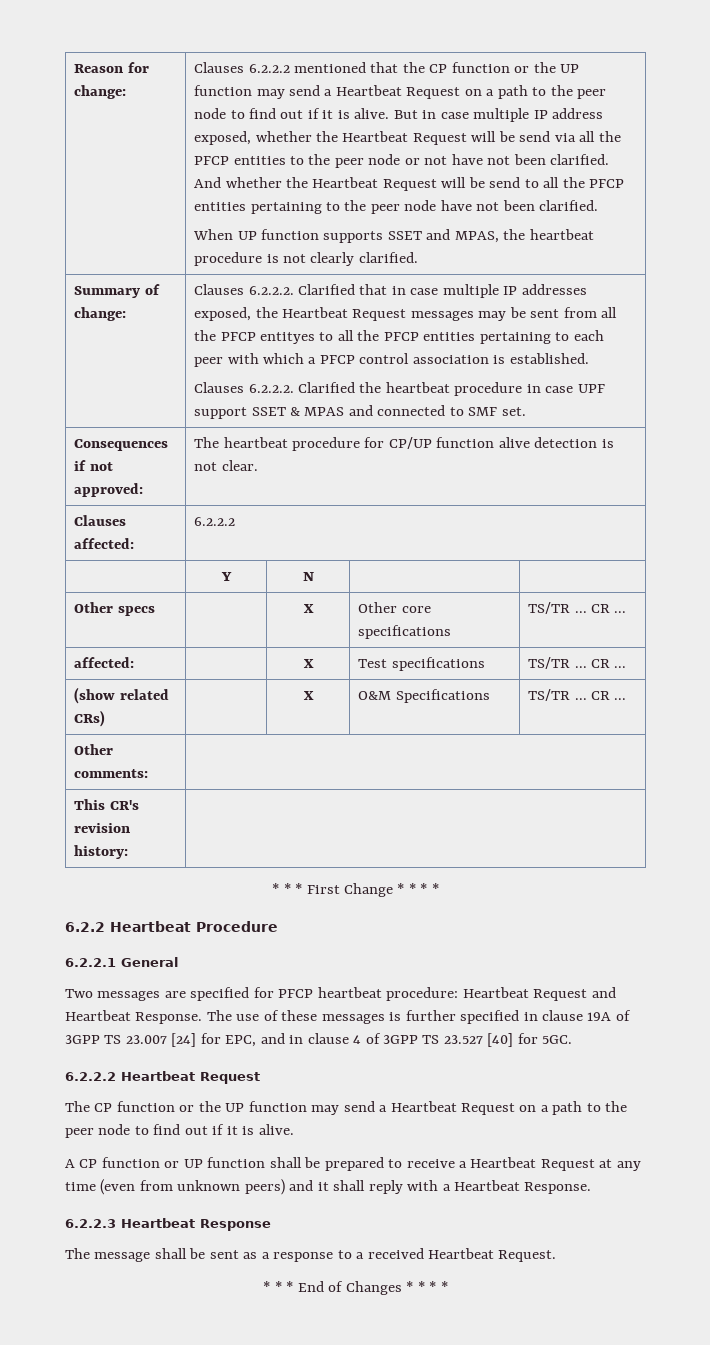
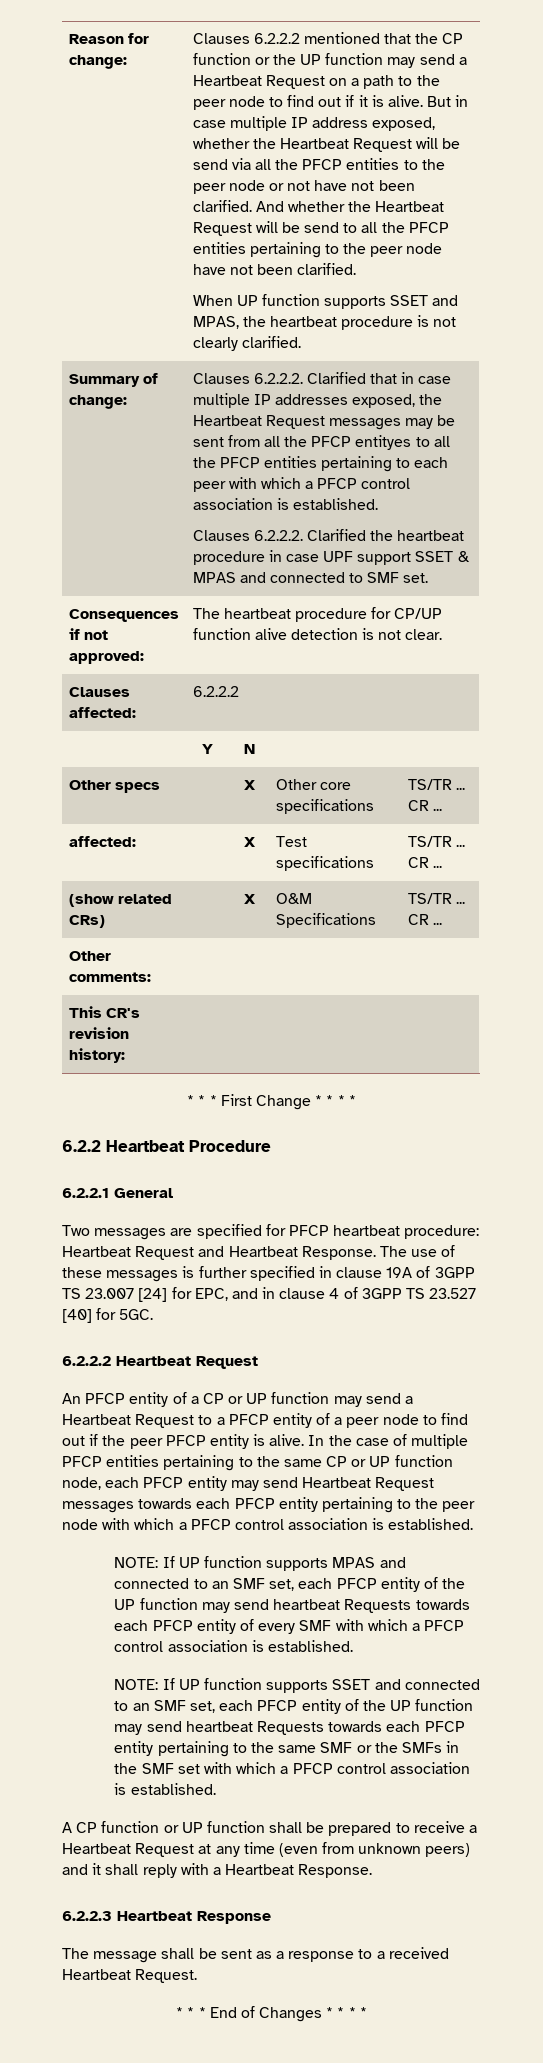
- The CP function or the UP function may send a Heartbeat Request on a path to the peer node to find out if it is alive.
+ An PFCP entity of a CP or UP function may send a Heartbeat Request to a PFCP entity of a peer node to find out if the peer PFCP entity is alive. In the case of multiple PFCP entities pertaining to the same CP or UP function node, each PFCP entity may send Heartbeat Request messages towards each PFCP entity pertaining to the peer node with which a PFCP control association is established.
+ NOTE: If UP function supports MPAS and connected to an SMF set, each PFCP entity of the UP function may send heartbeat Requests towards each PFCP entity of every SMF with which a PFCP control association is established.
+ NOTE: If UP function supports SSET and connected to an SMF set, each PFCP entity of the UP function may send heartbeat Requests towards each PFCP entity pertaining to the same SMF or the SMFs in the SMF set with which a PFCP control association is established.

